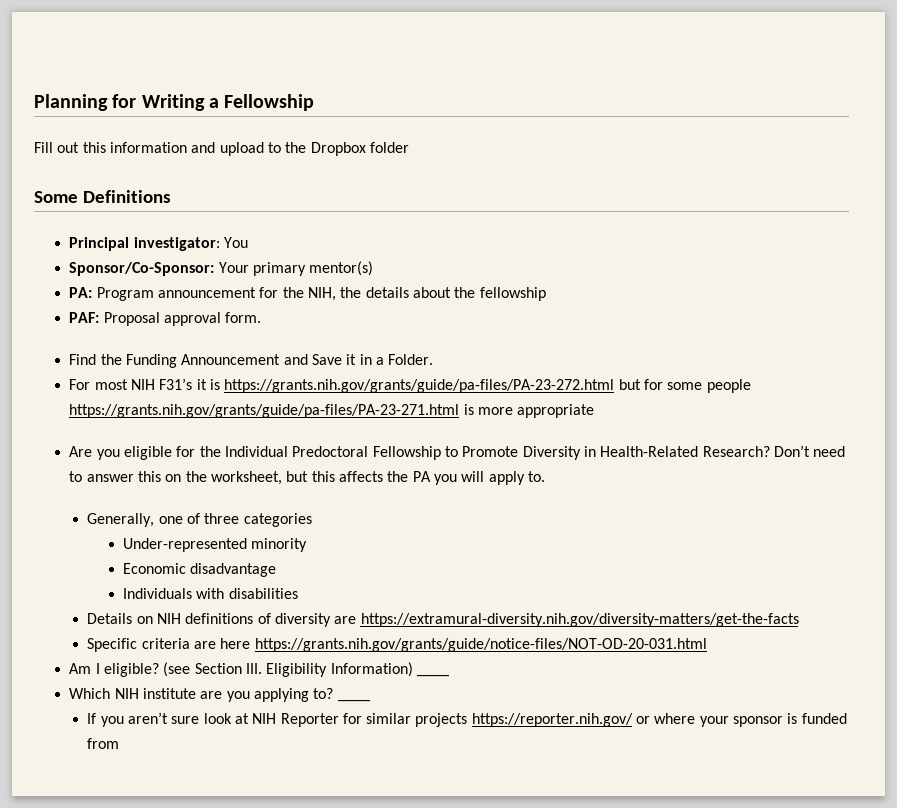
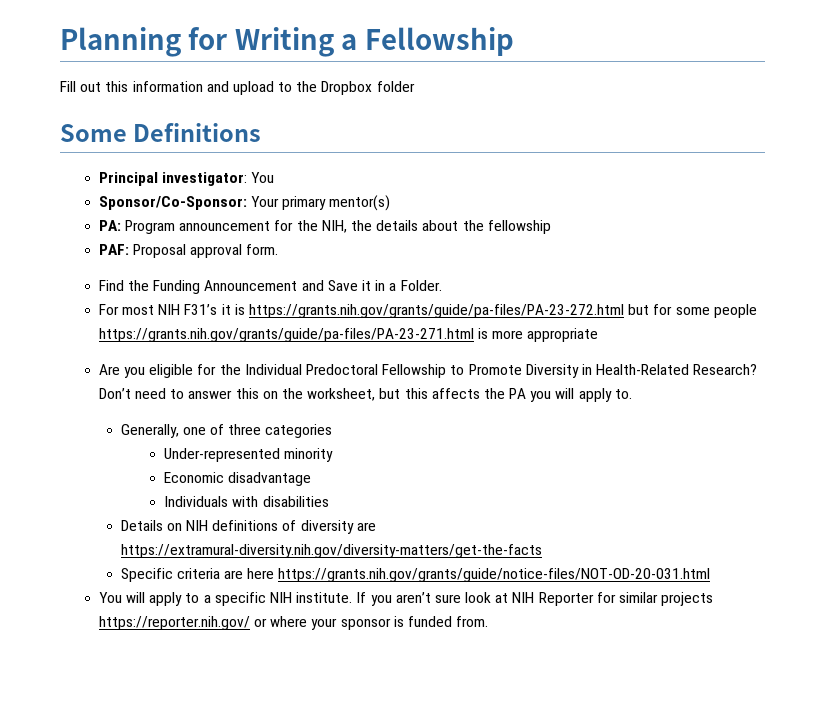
- Am I eligible? (see Section III. Eligibility Information) ____
- Which NIH institute are you applying to? ____
- If you aren’t sure look at NIH Reporter for similar projects https://reporter.nih.gov/ or where your sponsor is funded from
+ You will apply to a specific NIH institute. If you aren’t sure look at NIH Reporter for similar projects https://reporter.nih.gov/ or where your sponsor is funded from.

